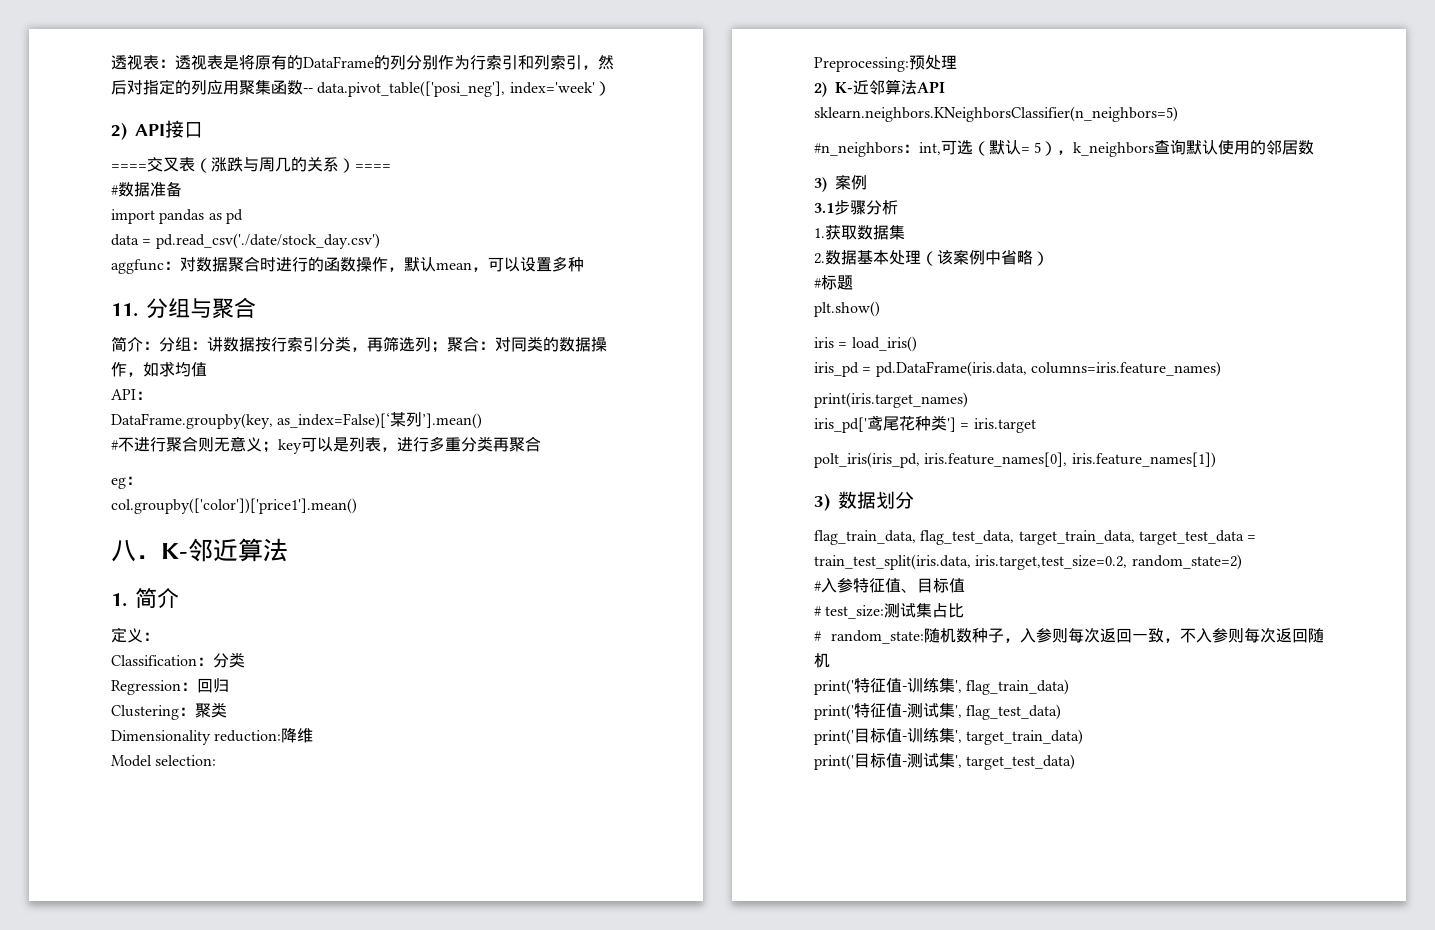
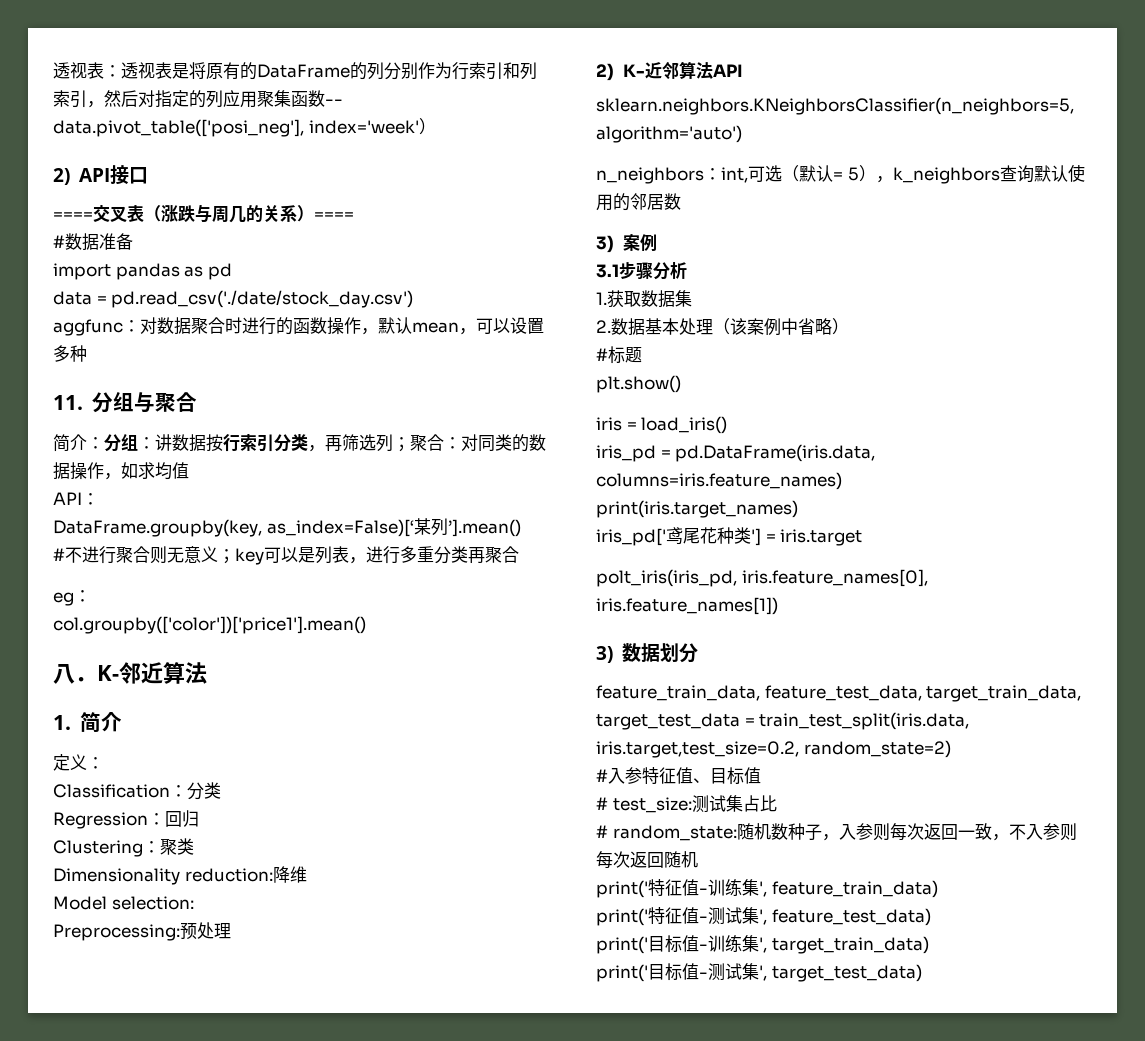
- sklearn.neighbors.KNeighborsClassifier(n_neighbors=5)
- #n_neighbors：int,可选（默认= 5），k_neighbors查询默认使用的邻居数
+ sklearn.neighbors.KNeighborsClassifier(n_neighbors=5, algorithm='auto')
+ n_neighbors：int,可选（默认= 5），k_neighbors查询默认使用的邻居数
- flag_train_data, flag_test_data, target_train_data, target_test_data = train_test_split(iris.data, iris.target,test_size=0.2, random_state=2)
+ feature_train_data, feature_test_data, target_train_data, target_test_data = train_test_split(iris.data, iris.target,test_size=0.2, random_state=2)
- print('特征值-训练集', flag_train_data)
+ print('特征值-训练集', feature_train_data)
- print('特征值-测试集', flag_test_data)
+ print('特征值-测试集', feature_test_data)

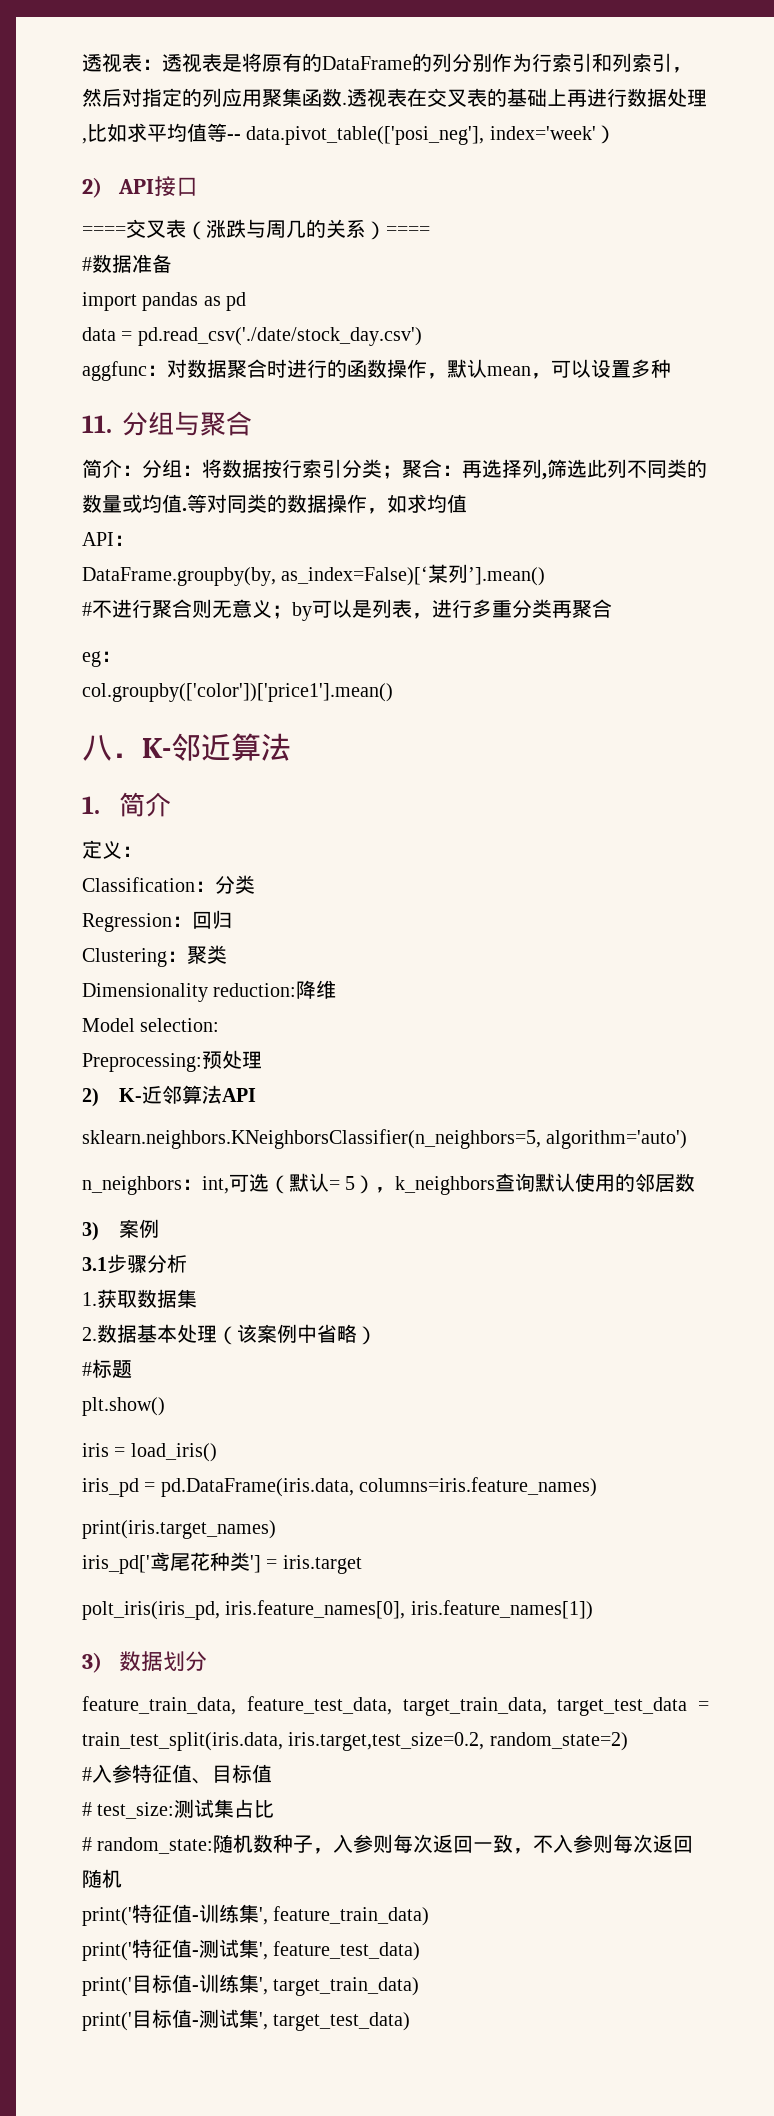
- 透视表：透视表是将原有的DataFrame的列分别作为行索引和列索引，然后对指定的列应用聚集函数-- data.pivot_table(['posi_neg'], index='week'）
+ 透视表：透视表是将原有的DataFrame的列分别作为行索引和列索引，然后对指定的列应用聚集函数.透视表在交叉表的基础上再进行数据处理,比如求平均值等-- data.pivot_table(['posi_neg'], index='week'）
- 简介：分组：讲数据按行索引分类，再筛选列；聚合：对同类的数据操作，如求均值
+ 简介：分组：将数据按行索引分类；聚合：再选择列,筛选此列不同类的数量或均值.等对同类的数据操作，如求均值
- DataFrame.groupby(key, as_index=False)[‘某列’].mean()
+ DataFrame.groupby(by, as_index=False)[‘某列’].mean()
- #不进行聚合则无意义；key可以是列表，进行多重分类再聚合
+ #不进行聚合则无意义；by可以是列表，进行多重分类再聚合

